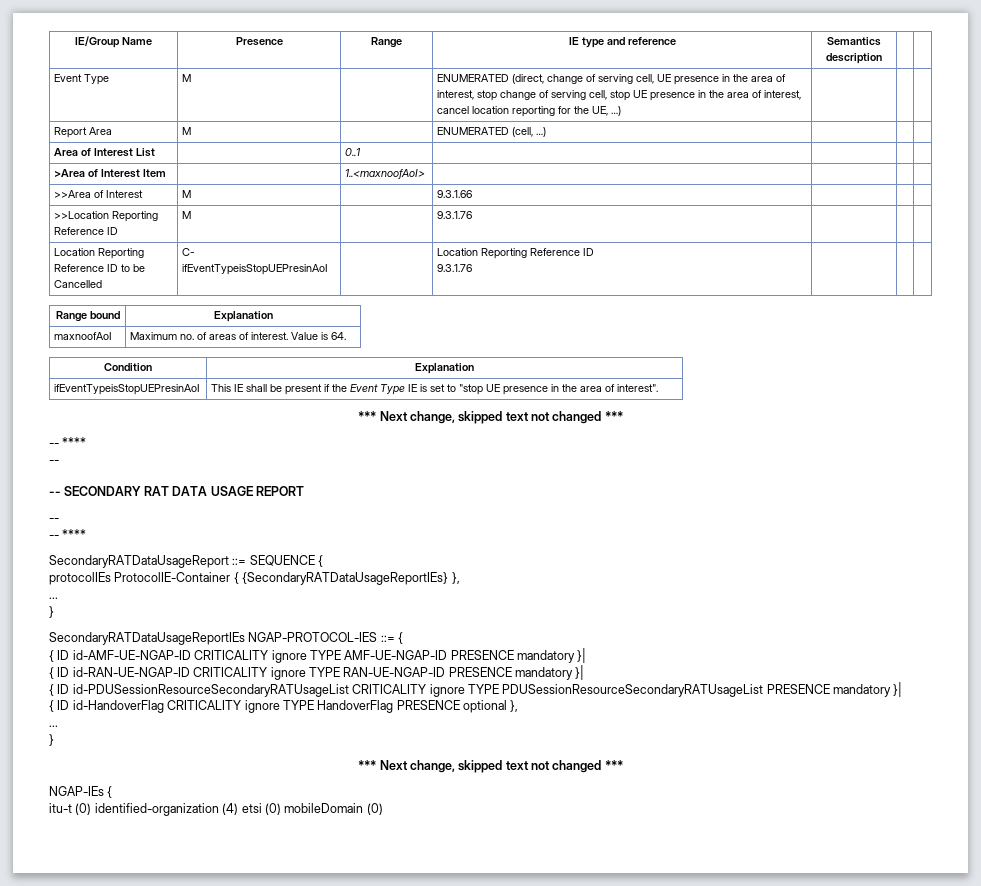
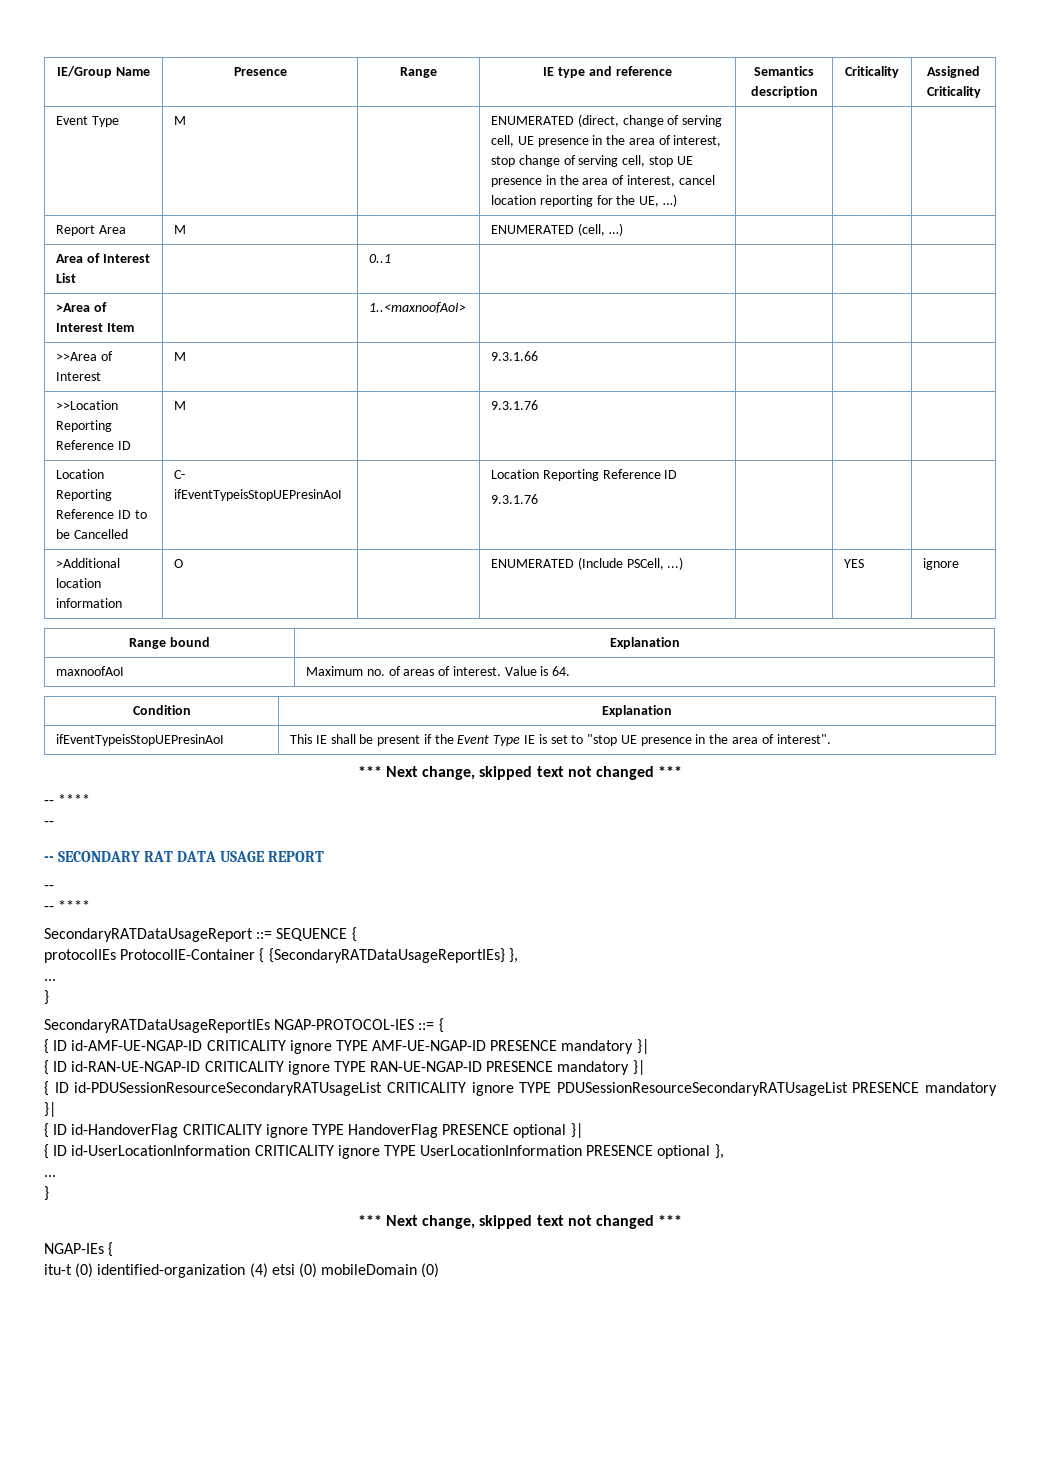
- IE/Group Name | Presence | Range | IE type and reference | Semantics description | |
+ IE/Group Name | Presence | Range | IE type and reference | Semantics description | Criticality | Assigned Criticality
+ >Additional location information | O | | ENUMERATED (Include PSCell, ...) | | YES | ignore
- { ID id-HandoverFlag CRITICALITY ignore TYPE HandoverFlag PRESENCE optional },
+ { ID id-HandoverFlag CRITICALITY ignore TYPE HandoverFlag PRESENCE optional }|
+ { ID id-UserLocationInformation CRITICALITY ignore TYPE UserLocationInformation PRESENCE optional },

